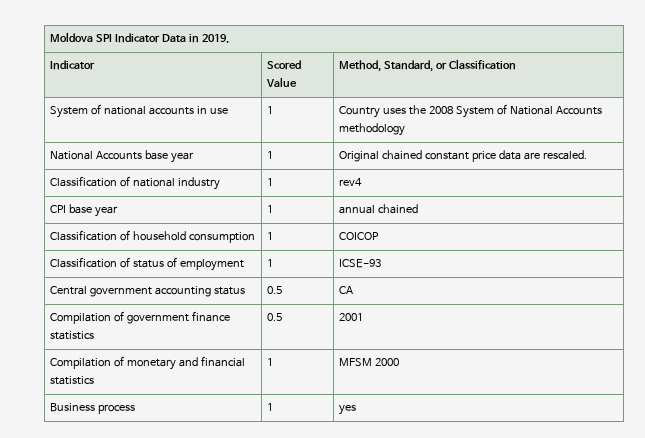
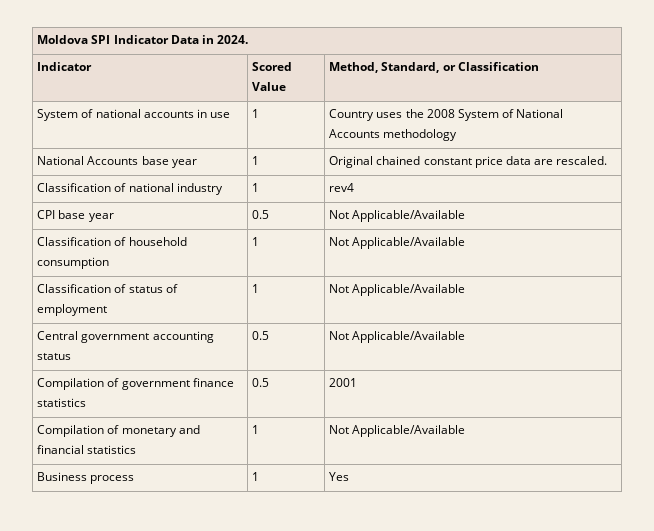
- Moldova SPI Indicator Data in 2019.
+ Moldova SPI Indicator Data in 2024.
- CPI base year | 1 | annual chained
+ CPI base year | 0.5 | Not Applicable/Available
- Classification of household consumption | 1 | COICOP
+ Classification of household consumption | 1 | Not Applicable/Available
- Classification of status of employment | 1 | ICSE-93
+ Classification of status of employment | 1 | Not Applicable/Available
- Central government accounting status | 0.5 | CA
+ Central government accounting status | 0.5 | Not Applicable/Available
- Compilation of monetary and financial statistics | 1 | MFSM 2000
+ Compilation of monetary and financial statistics | 1 | Not Applicable/Available
- Business process | 1 | yes
+ Business process | 1 | Yes

